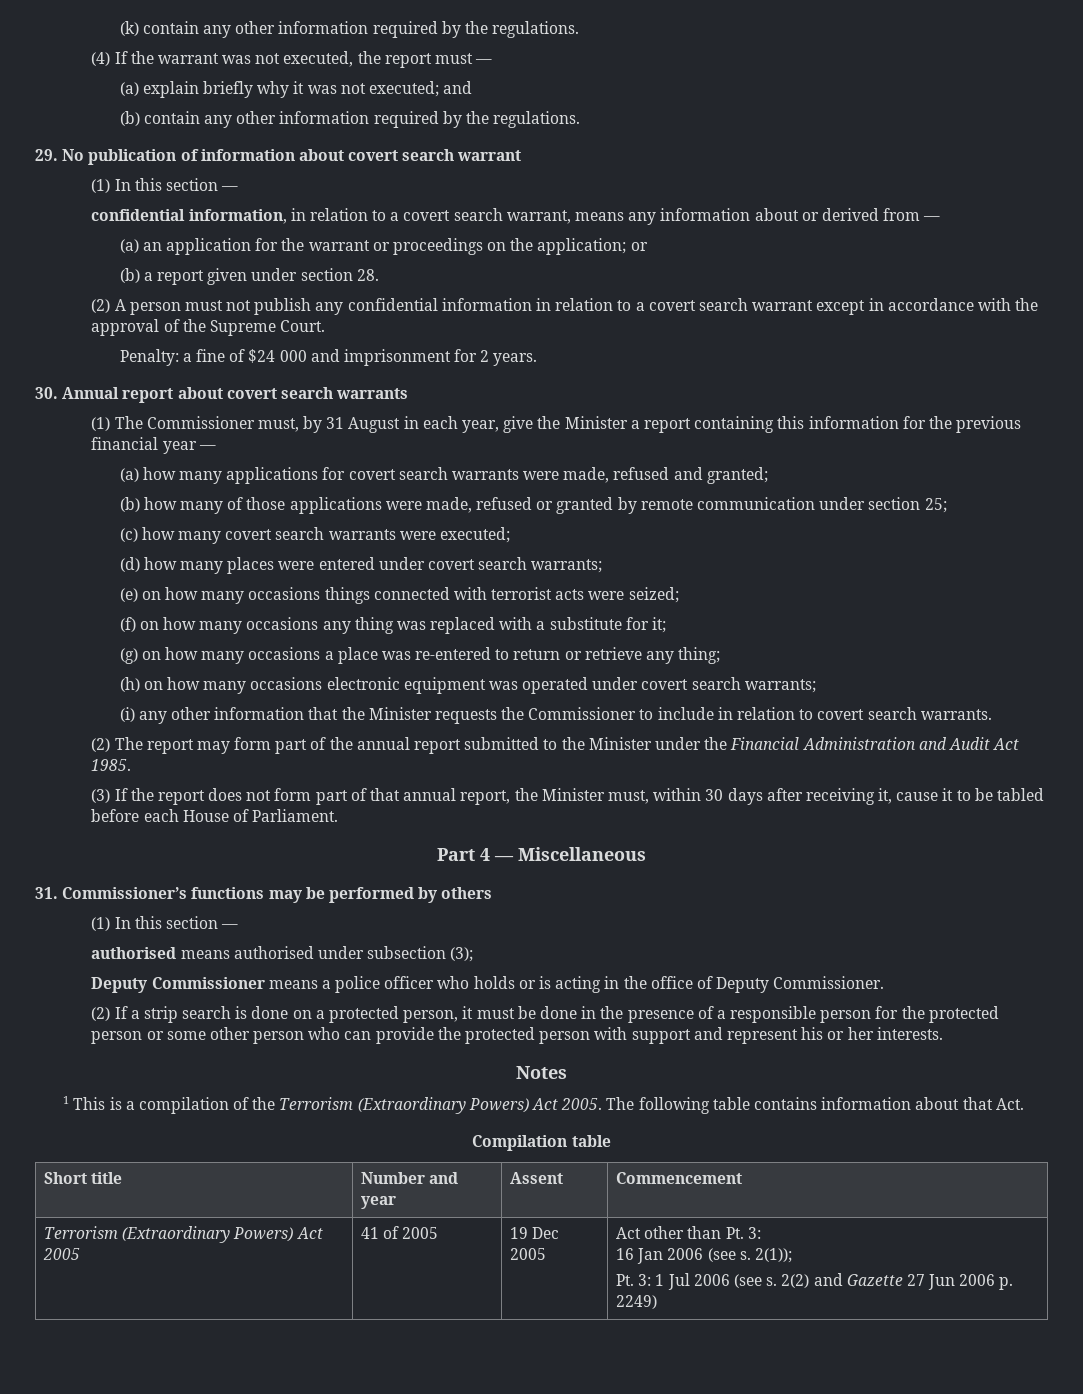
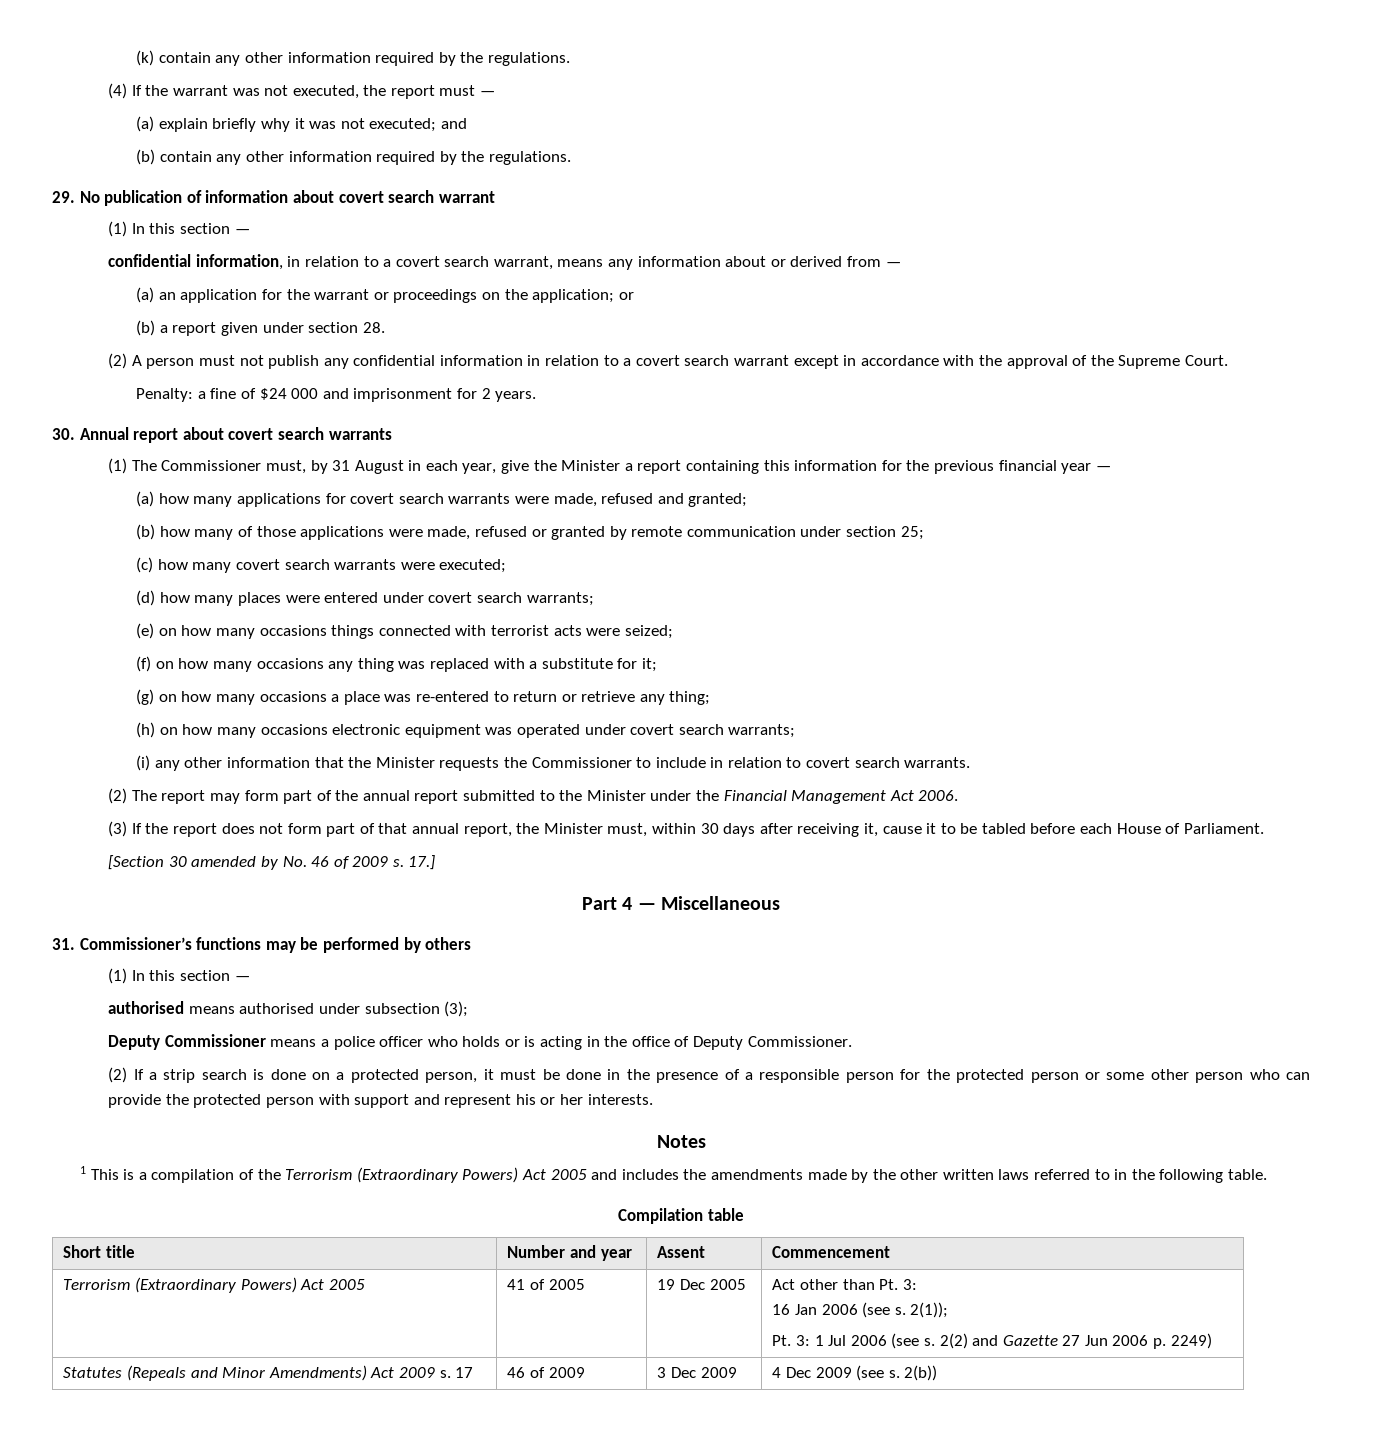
- (2) The report may form part of the annual report submitted to the Minister under the Financial Administration and Audit Act 1985.
+ (2) The report may form part of the annual report submitted to the Minister under the Financial Management Act 2006.
+ [Section 30 amended by No. 46 of 2009 s. 17.]
- 1 This is a compilation of the Terrorism (Extraordinary Powers) Act 2005. The following table contains information about that Act.
+ 1 This is a compilation of the Terrorism (Extraordinary Powers) Act 2005 and includes the amendments made by the other written laws referred to in the following table.
+ Statutes (Repeals and Minor Amendments) Act 2009 s. 17 | 46 of 2009 | 3 Dec 2009 | 4 Dec 2009 (see s. 2(b))

